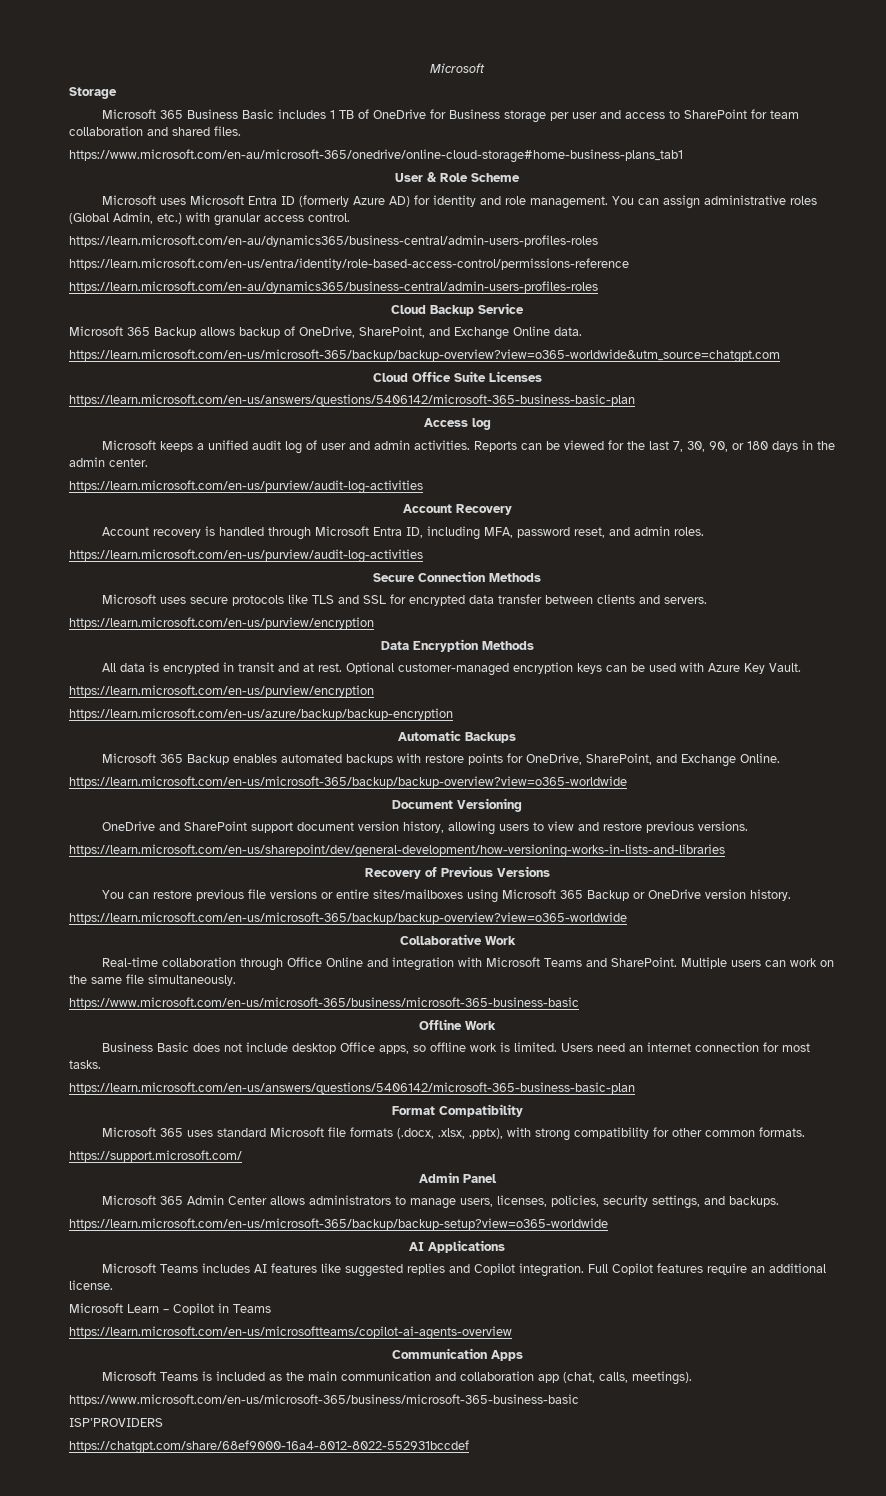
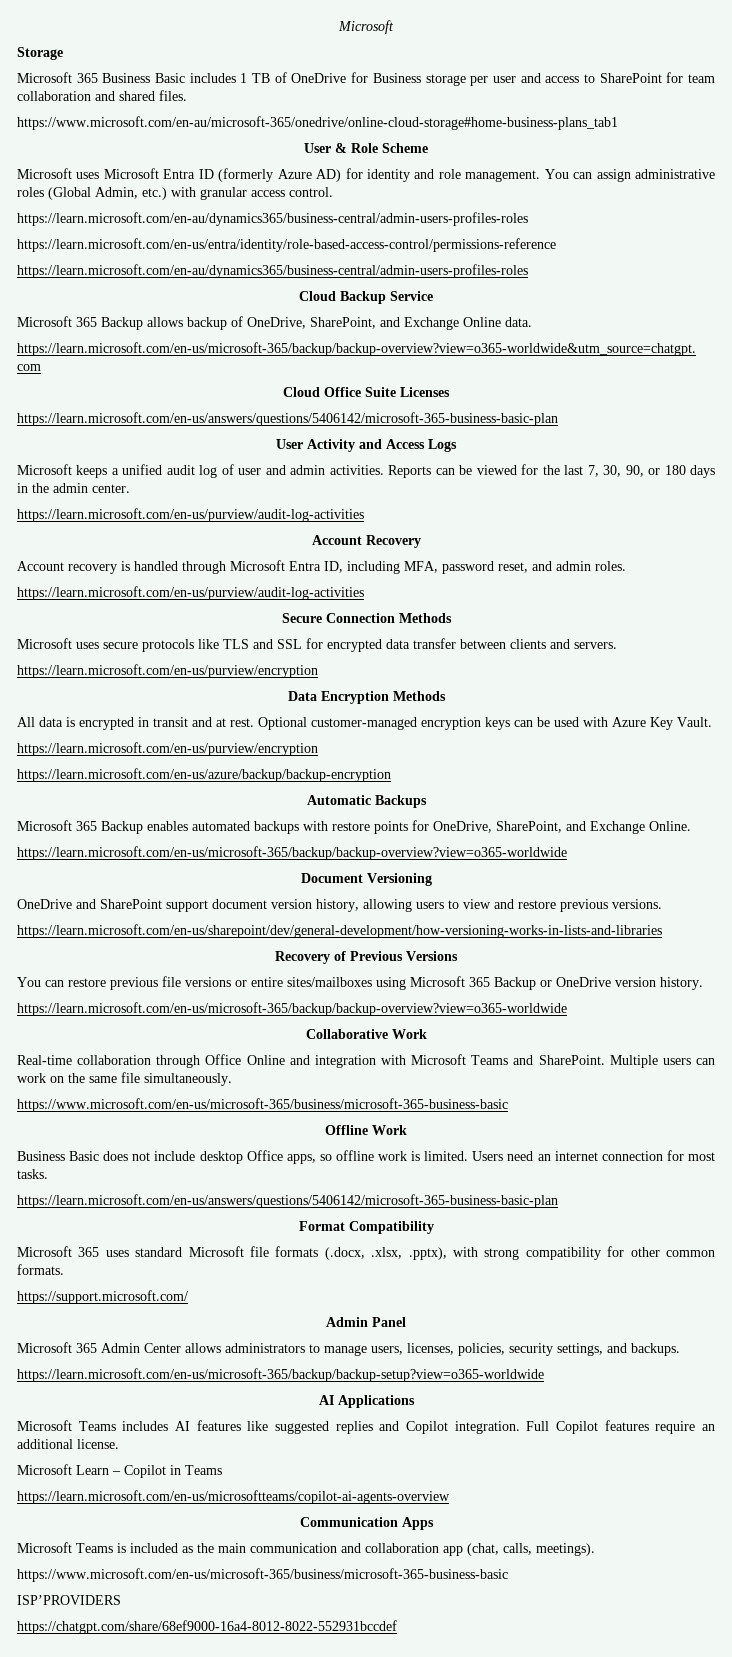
- Access log
+ User Activity and Access Logs

